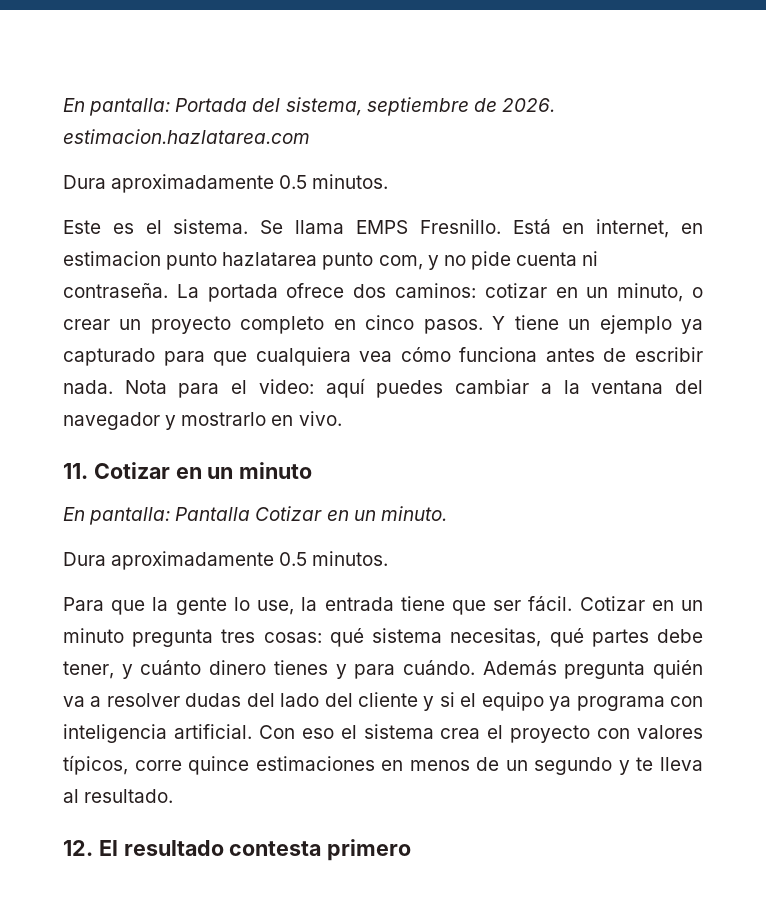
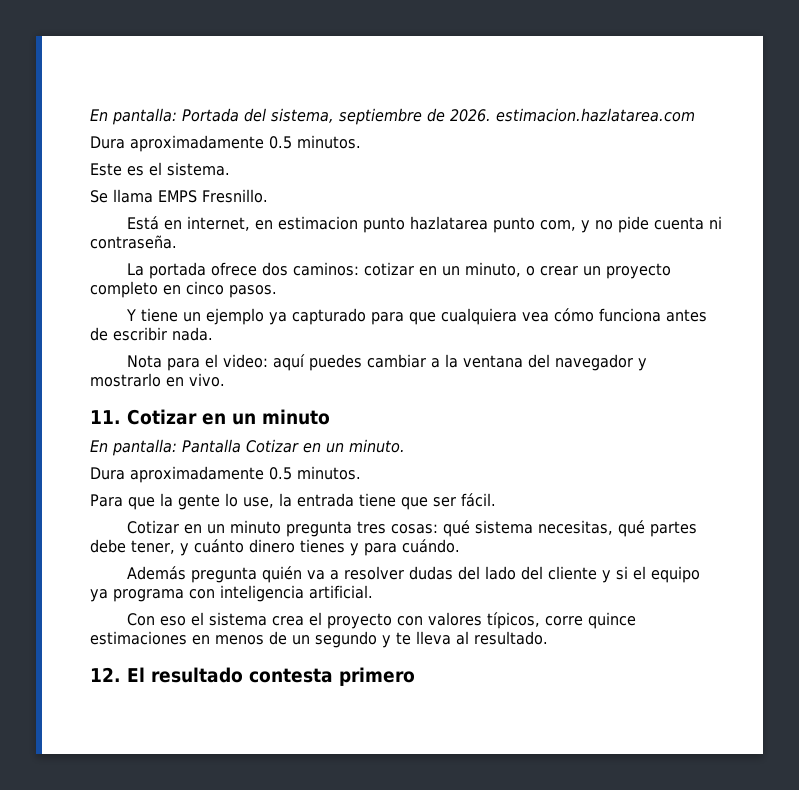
- Este es el sistema. Se llama EMPS Fresnillo. Está en internet, en estimacion punto hazlatarea punto com, y no pide cuenta ni contraseña. La portada ofrece dos caminos:
+ Este es el sistema.
+ Se llama EMPS Fresnillo.
+ Está en internet, en estimacion punto hazlatarea punto com, y no pide cuenta ni contraseña.
+ La portada ofrece dos caminos:
- cotizar en un minuto, o crear un proyecto completo en cinco pasos. Y tiene un ejemplo ya capturado para que cualquiera vea cómo funciona antes de escribir nada. Nota para el video:
+ cotizar en un minuto, o crear un proyecto completo en cinco pasos.
+ Y tiene un ejemplo ya capturado para que cualquiera vea cómo funciona antes de escribir nada.
+ Nota para el video:
- Para que la gente lo use, la entrada tiene que ser fácil. Cotizar en un minuto pregunta tres cosas:
+ Para que la gente lo use, la entrada tiene que ser fácil.
+ Cotizar en un minuto pregunta tres cosas:
- qué sistema necesitas, qué partes debe tener, y cuánto dinero tienes y para cuándo. Además pregunta quién va a resolver dudas del lado del cliente y si el equipo ya programa con inteligencia artificial. Con eso el sistema crea el proyecto con valores típicos, corre quince estimaciones en menos de un segundo y te lleva al resultado.
+ qué sistema necesitas, qué partes debe tener, y cuánto dinero tienes y para cuándo.
+ Además pregunta quién va a resolver dudas del lado del cliente y si el equipo ya programa con inteligencia artificial.
+ Con eso el sistema crea el proyecto con valores típicos, corre quince estimaciones en menos de un segundo y te lleva al resultado.

